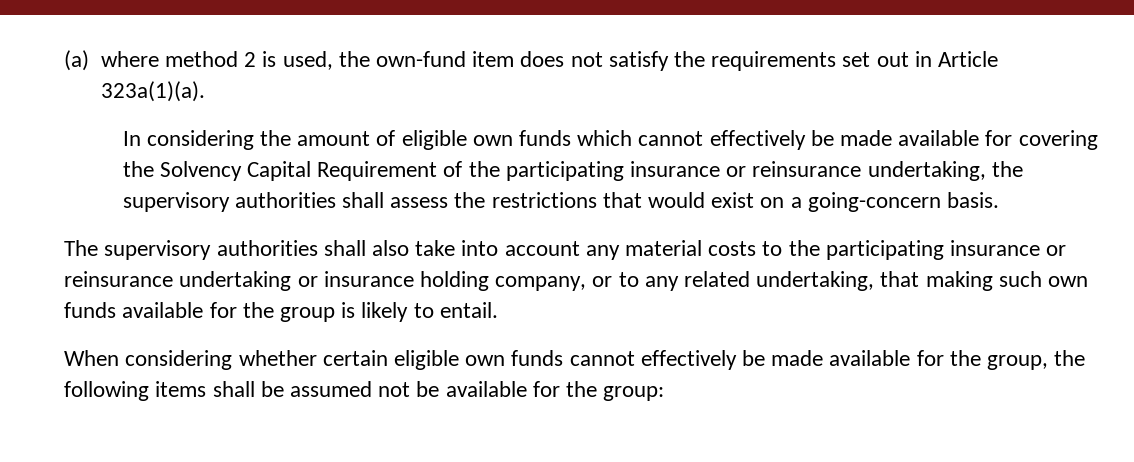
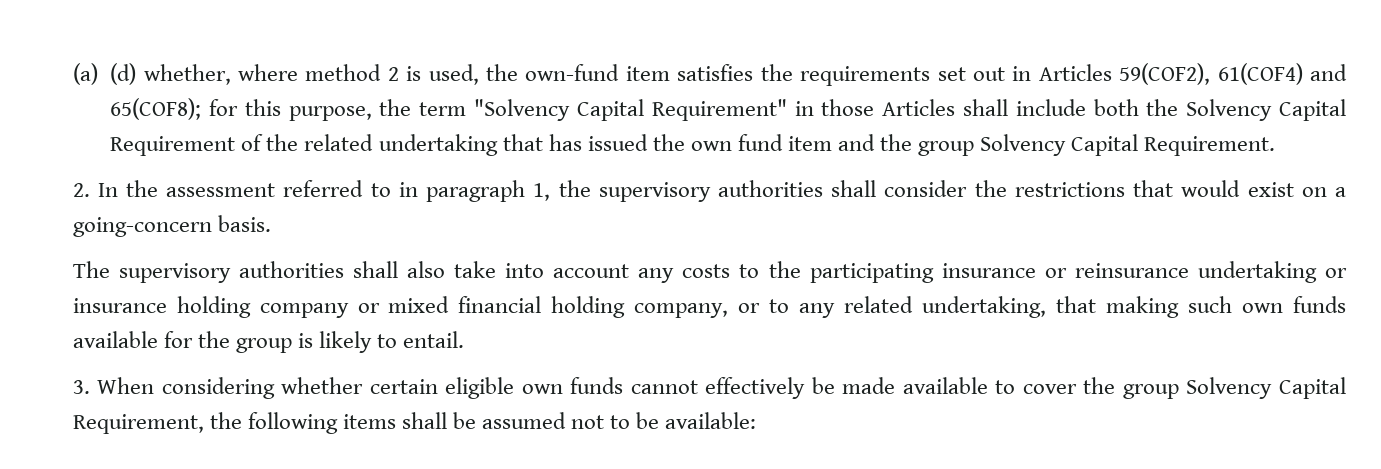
- (a) where method 2 is used, the own-fund item does not satisfy the requirements set out in Article 323a(1)(a).
- In considering the amount of eligible own funds which cannot effectively be made available for covering the Solvency Capital Requirement of the participating insurance or reinsurance undertaking, the supervisory authorities shall assess the restrictions that would exist on a going-concern basis.
+ (a) (d) whether, where method 2 is used, the own-fund item satisfies the requirements set out in Articles 59(COF2), 61(COF4) and 65(COF8); for this purpose, the term "Solvency Capital Requirement" in those Articles shall include both the Solvency Capital Requirement of the related undertaking that has issued the own fund item and the group Solvency Capital Requirement.
+ 2. In the assessment referred to in paragraph 1, the supervisory authorities shall consider the restrictions that would exist on a going-concern basis.
- The supervisory authorities shall also take into account any material costs to the participating insurance or reinsurance undertaking or insurance holding company, or to any related undertaking, that making such own funds available for the group is likely to entail.
+ The supervisory authorities shall also take into account any costs to the participating insurance or reinsurance undertaking or insurance holding company or mixed financial holding company, or to any related undertaking, that making such own funds available for the group is likely to entail.
- When considering whether certain eligible own funds cannot effectively be made available for the group, the following items shall be assumed not be available for the group:
+ 3. When considering whether certain eligible own funds cannot effectively be made available to cover the group Solvency Capital Requirement, the following items shall be assumed not to be available:

